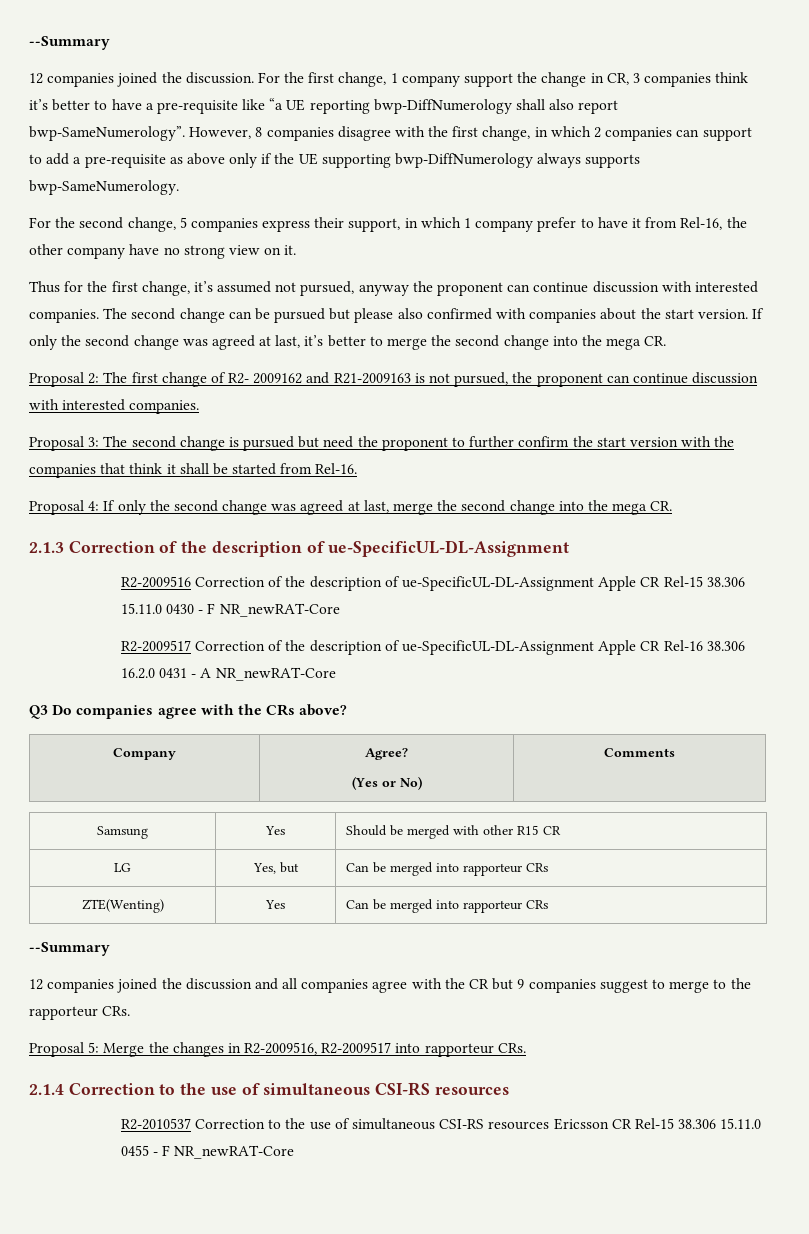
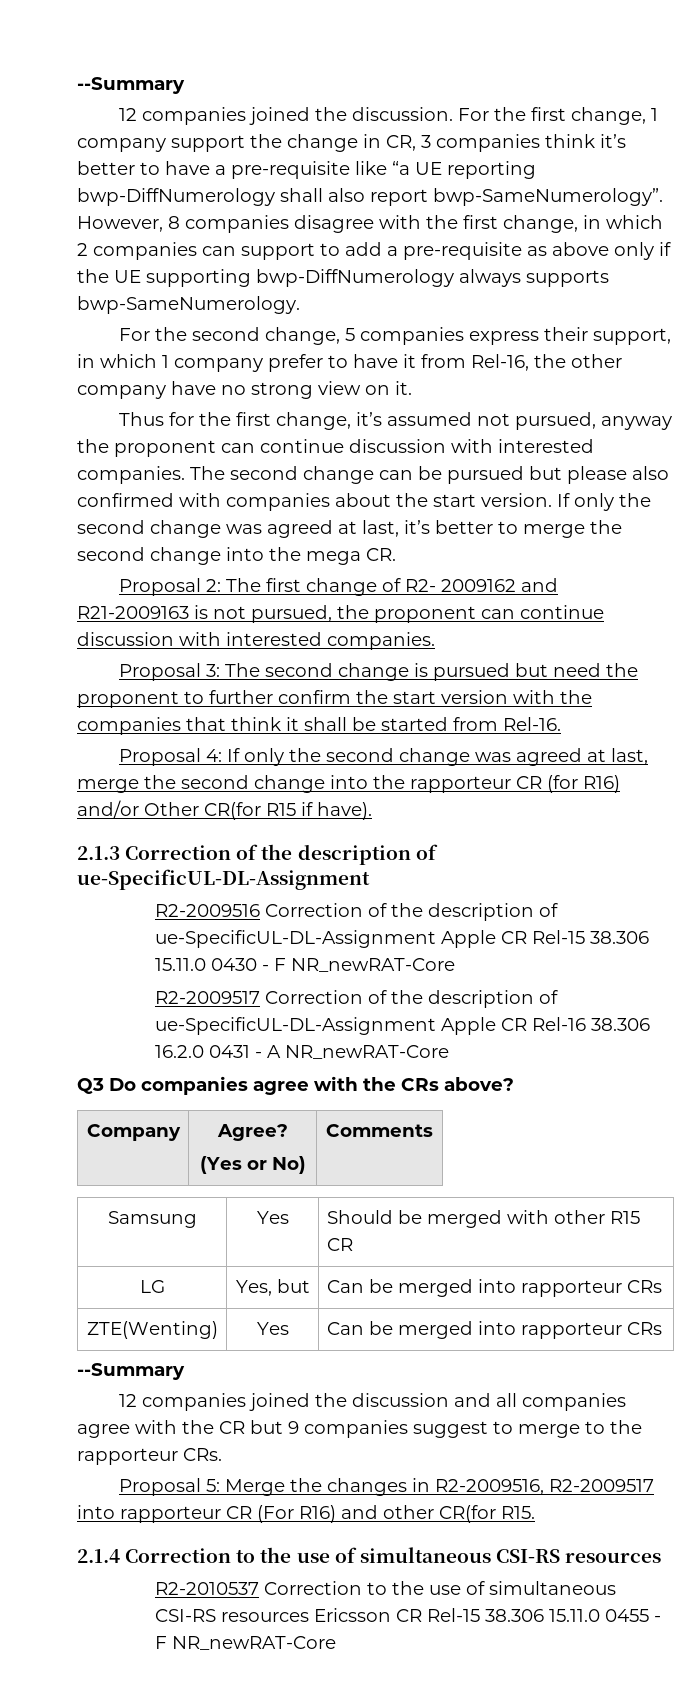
- Proposal 4: If only the second change was agreed at last, merge the second change into the mega CR.
+ Proposal 4: If only the second change was agreed at last, merge the second change into the rapporteur CR (for R16) and/or Other CR(for R15 if have).
- Proposal 5: Merge the changes in R2-2009516, R2-2009517 into rapporteur CRs.
+ Proposal 5: Merge the changes in R2-2009516, R2-2009517 into rapporteur CR (For R16) and other CR(for R15.

